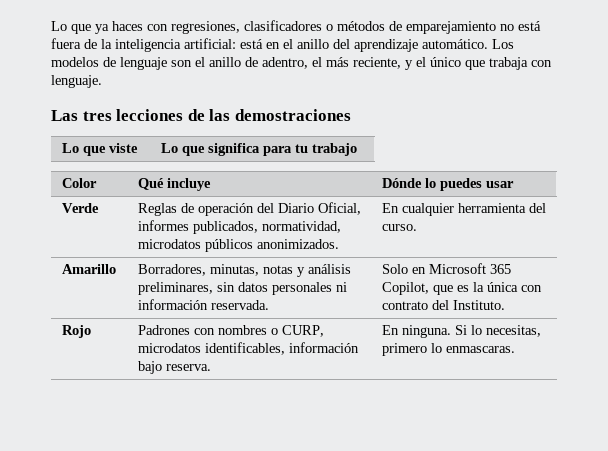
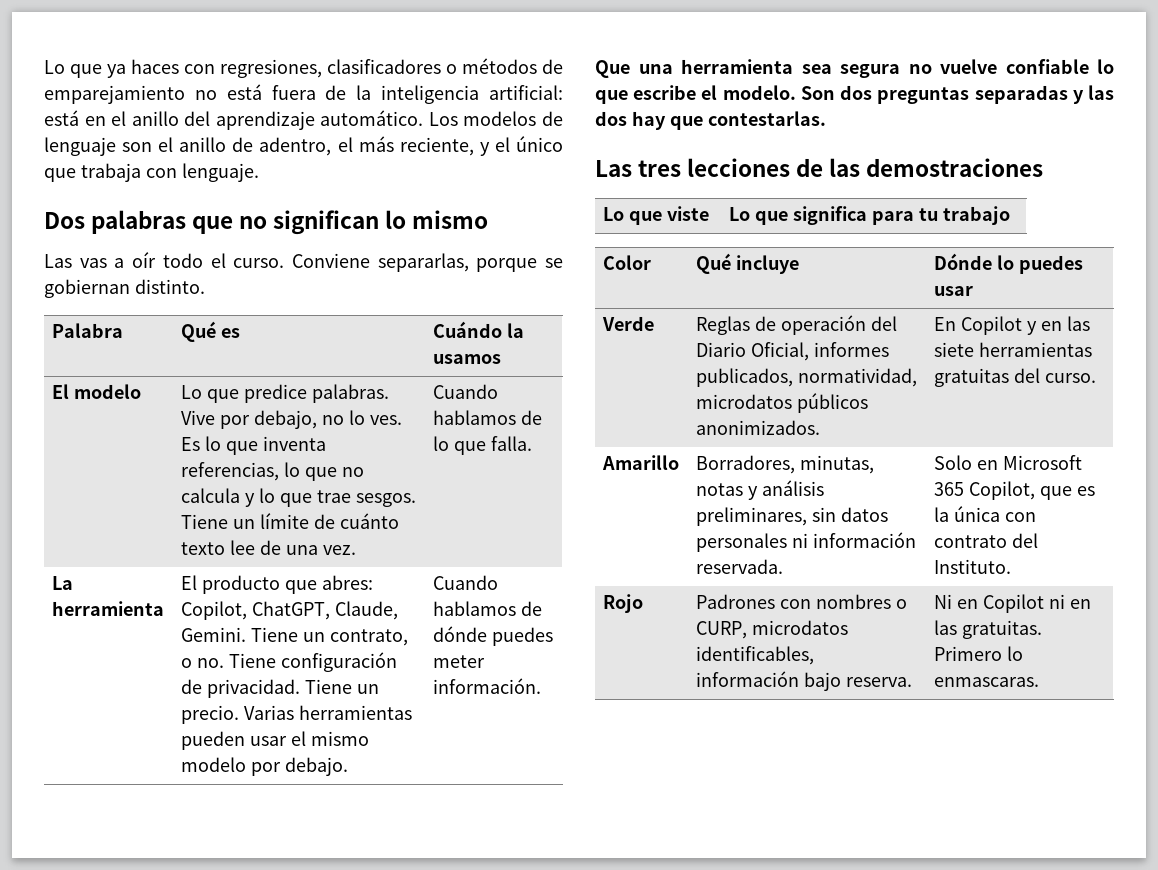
+ Dos palabras que no significan lo mismo
+ Las vas a oír todo el curso. Conviene separarlas, porque se gobiernan distinto.
+ Palabra | Qué es | Cuándo la usamos
+ El modelo | Lo que predice palabras. Vive por debajo, no lo ves. Es lo que inventa referencias, lo que no calcula y lo que trae sesgos. Tiene un límite de cuánto texto lee de una vez. | Cuando hablamos de lo que falla.
+ La herramienta | El producto que abres: Copilot, ChatGPT, Claude, Gemini. Tiene un contrato, o no. Tiene configuración de privacidad. Tiene un precio. Varias herramientas pueden usar el mismo modelo por debajo. | Cuando hablamos de dónde puedes meter información.
+ Que una herramienta sea segura no vuelve confiable lo que escribe el modelo. Son dos preguntas separadas y las dos hay que contestarlas.
- Verde | Reglas de operación del Diario Oficial, informes publicados, normatividad, microdatos públicos anonimizados. | En cualquier herramienta del curso.
+ Verde | Reglas de operación del Diario Oficial, informes publicados, normatividad, microdatos públicos anonimizados. | En Copilot y en las siete herramientas gratuitas del curso.
- Rojo | Padrones con nombres o CURP, microdatos identificables, información bajo reserva. | En ninguna. Si lo necesitas, primero lo enmascaras.
+ Rojo | Padrones con nombres o CURP, microdatos identificables, información bajo reserva. | Ni en Copilot ni en las gratuitas. Primero lo enmascaras.

